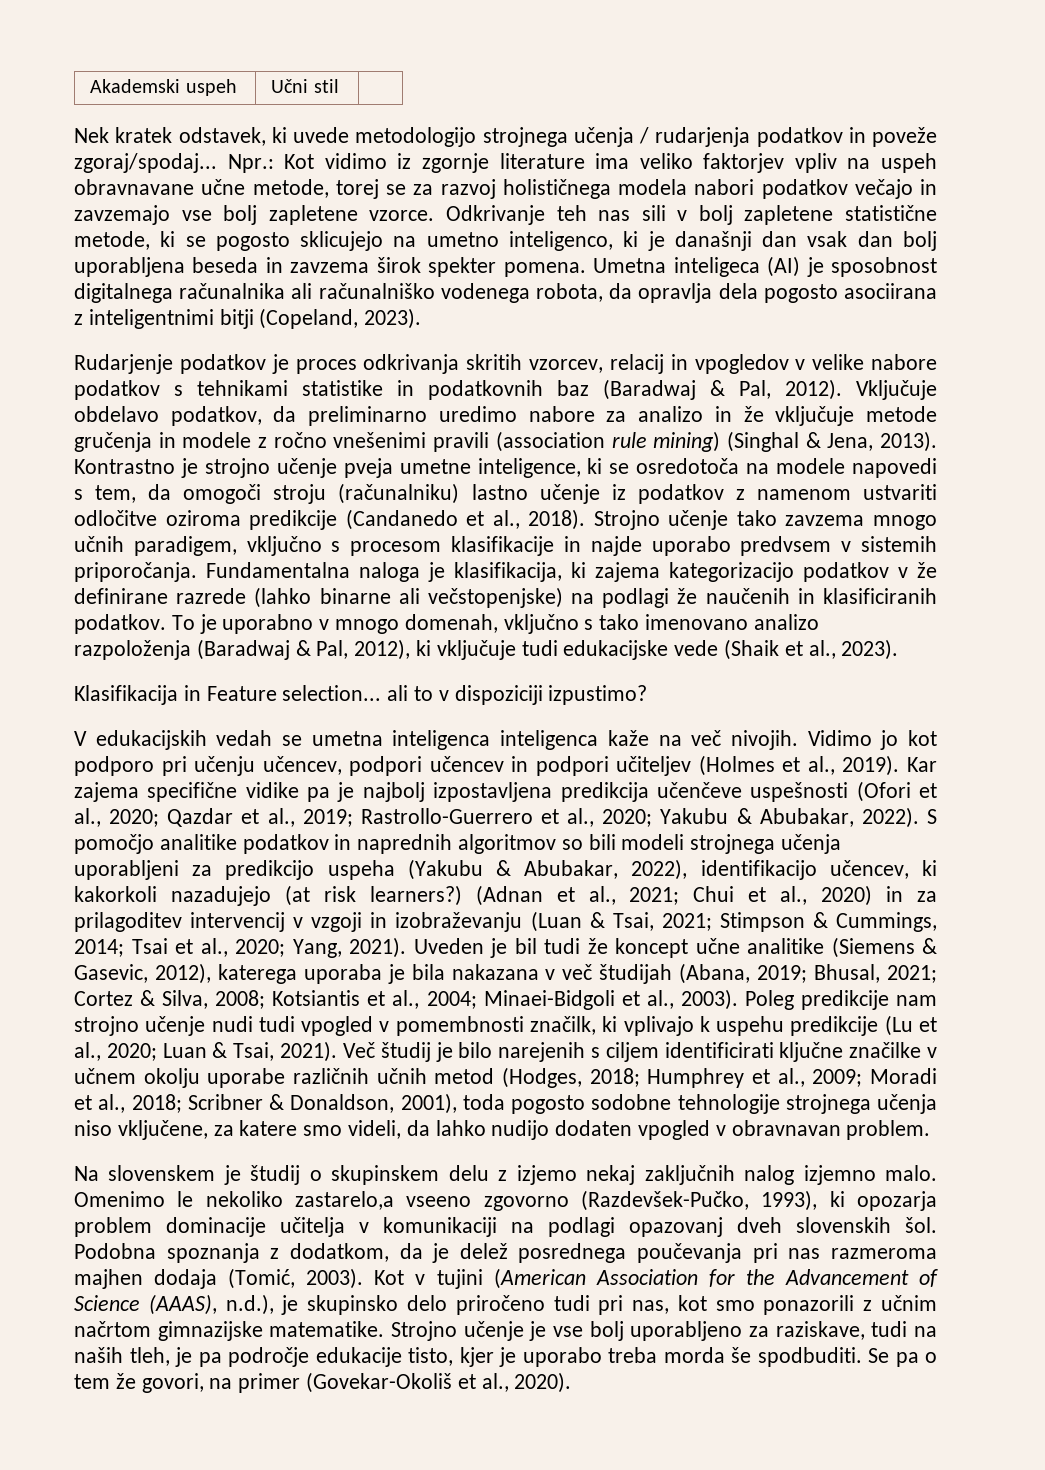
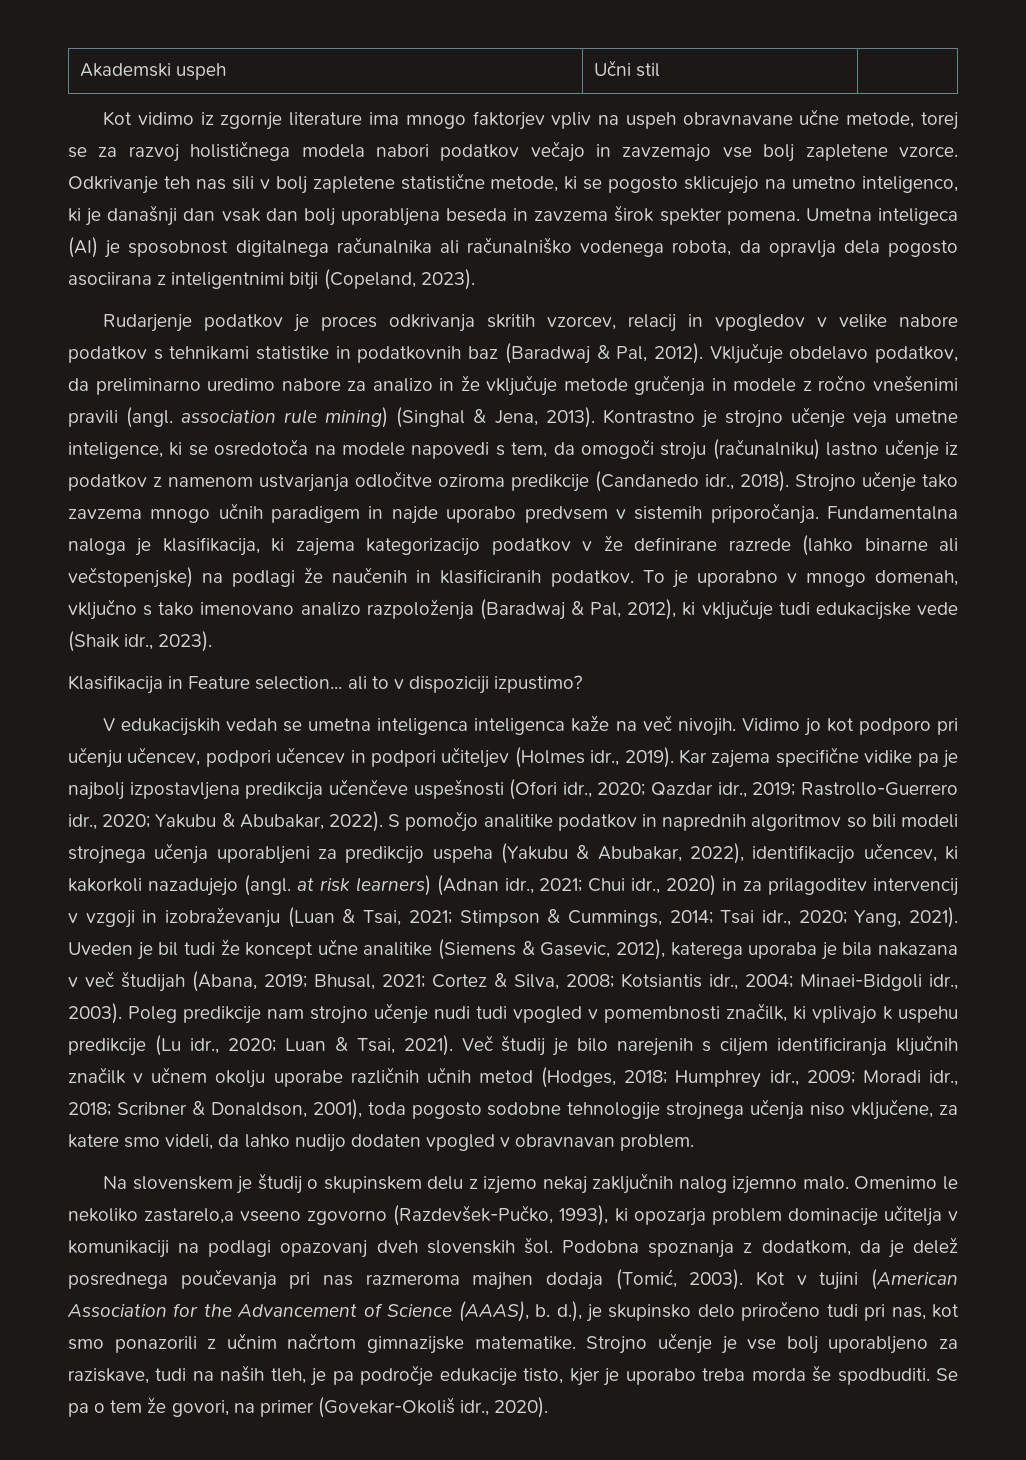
- Nek kratek odstavek, ki uvede metodologijo strojnega učenja / rudarjenja podatkov in poveže zgoraj/spodaj... Npr.: Kot vidimo iz zgornje literature ima veliko faktorjev vpliv na uspeh obravnavane učne metode, torej se za razvoj holističnega modela nabori podatkov večajo in zavzemajo vse bolj zapletene vzorce.
+ Kot vidimo iz zgornje literature ima mnogo faktorjev vpliv na uspeh obravnavane učne metode, torej se za razvoj holističnega modela nabori podatkov večajo in zavzemajo vse bolj zapletene vzorce.
- Vključuje obdelavo podatkov, da preliminarno uredimo nabore za analizo in že vključuje metode gručenja in modele z ročno vnešenimi pravili (association rule mining) (Singhal & Jena, 2013).
+ Vključuje obdelavo podatkov, da preliminarno uredimo nabore za analizo in že vključuje metode gručenja in modele z ročno vnešenimi pravili (angl. association rule mining) (Singhal & Jena, 2013).
- Kontrastno je strojno učenje pveja umetne inteligence, ki se osredotoča na modele napovedi s tem, da omogoči stroju (računalniku) lastno učenje iz podatkov z namenom ustvariti odločitve oziroma predikcije (Candanedo et al., 2018).
+ Kontrastno je strojno učenje veja umetne inteligence, ki se osredotoča na modele napovedi s tem, da omogoči stroju (računalniku) lastno učenje iz podatkov z namenom ustvarjanja odločitve oziroma predikcije (Candanedo idr., 2018).
- Strojno učenje tako zavzema mnogo učnih paradigem, vključno s procesom klasifikacije in najde uporabo predvsem v sistemih priporočanja.
+ Strojno učenje tako zavzema mnogo učnih paradigem in najde uporabo predvsem v sistemih priporočanja.
- To je uporabno v mnogo domenah, vključno s tako imenovano analizo razpoloženja (Baradwaj & Pal, 2012), ki vključuje tudi edukacijske vede (Shaik et al., 2023).
+ To je uporabno v mnogo domenah, vključno s tako imenovano analizo razpoloženja (Baradwaj & Pal, 2012), ki vključuje tudi edukacijske vede (Shaik idr., 2023).
- Vidimo jo kot podporo pri učenju učencev, podpori učencev in podpori učiteljev (Holmes et al., 2019).
+ Vidimo jo kot podporo pri učenju učencev, podpori učencev in podpori učiteljev (Holmes idr., 2019).
- Kar zajema specifične vidike pa je najbolj izpostavljena predikcija učenčeve uspešnosti (Ofori et al., 2020; Qazdar et al., 2019; Rastrollo-Guerrero et al., 2020; Yakubu & Abubakar, 2022).
+ Kar zajema specifične vidike pa je najbolj izpostavljena predikcija učenčeve uspešnosti (Ofori idr., 2020; Qazdar idr., 2019; Rastrollo-Guerrero idr., 2020; Yakubu & Abubakar, 2022).
- S pomočjo analitike podatkov in naprednih algoritmov so bili modeli strojnega učenja uporabljeni za predikcijo uspeha (Yakubu & Abubakar, 2022), identifikacijo učencev, ki kakorkoli nazadujejo (at risk learners?) (Adnan et al., 2021; Chui et al., 2020) in za prilagoditev intervencij v vzgoji in izobraževanju (Luan & Tsai, 2021; Stimpson & Cummings, 2014; Tsai et al., 2020; Yang, 2021).
+ S pomočjo analitike podatkov in naprednih algoritmov so bili modeli strojnega učenja uporabljeni za predikcijo uspeha (Yakubu & Abubakar, 2022), identifikacijo učencev, ki kakorkoli nazadujejo (angl. at risk learners) (Adnan idr., 2021; Chui idr., 2020) in za prilagoditev intervencij v vzgoji in izobraževanju (Luan & Tsai, 2021; Stimpson & Cummings, 2014; Tsai idr., 2020; Yang, 2021).
- Uveden je bil tudi že koncept učne analitike (Siemens & Gasevic, 2012), katerega uporaba je bila nakazana v več študijah (Abana, 2019; Bhusal, 2021; Cortez & Silva, 2008; Kotsiantis et al., 2004; Minaei-Bidgoli et al., 2003).
+ Uveden je bil tudi že koncept učne analitike (Siemens & Gasevic, 2012), katerega uporaba je bila nakazana v več študijah (Abana, 2019; Bhusal, 2021; Cortez & Silva, 2008; Kotsiantis idr., 2004; Minaei-Bidgoli idr., 2003).
- Poleg predikcije nam strojno učenje nudi tudi vpogled v pomembnosti značilk, ki vplivajo k uspehu predikcije (Lu et al., 2020; Luan & Tsai, 2021).
+ Poleg predikcije nam strojno učenje nudi tudi vpogled v pomembnosti značilk, ki vplivajo k uspehu predikcije (Lu idr., 2020; Luan & Tsai, 2021).
- Več študij je bilo narejenih s ciljem identificirati ključne značilke v učnem okolju uporabe različnih učnih metod (Hodges, 2018; Humphrey et al., 2009; Moradi et al., 2018; Scribner & Donaldson, 2001), toda pogosto sodobne tehnologije strojnega učenja niso vključene, za katere smo videli, da lahko nudijo dodaten vpogled v obravnavan problem.
+ Več študij je bilo narejenih s ciljem identificiranja ključnih značilk v učnem okolju uporabe različnih učnih metod (Hodges, 2018; Humphrey idr., 2009; Moradi idr., 2018; Scribner & Donaldson, 2001), toda pogosto sodobne tehnologije strojnega učenja niso vključene, za katere smo videli, da lahko nudijo dodaten vpogled v obravnavan problem.
- Kot v tujini (American Association for the Advancement of Science (AAAS), n.d.), je skupinsko delo priročeno tudi pri nas, kot smo ponazorili z učnim načrtom gimnazijske matematike.
+ Kot v tujini (American Association for the Advancement of Science (AAAS), b. d.), je skupinsko delo priročeno tudi pri nas, kot smo ponazorili z učnim načrtom gimnazijske matematike.
- Se pa o tem že govori, na primer (Govekar-Okoliš et al., 2020).
+ Se pa o tem že govori, na primer (Govekar-Okoliš idr., 2020).

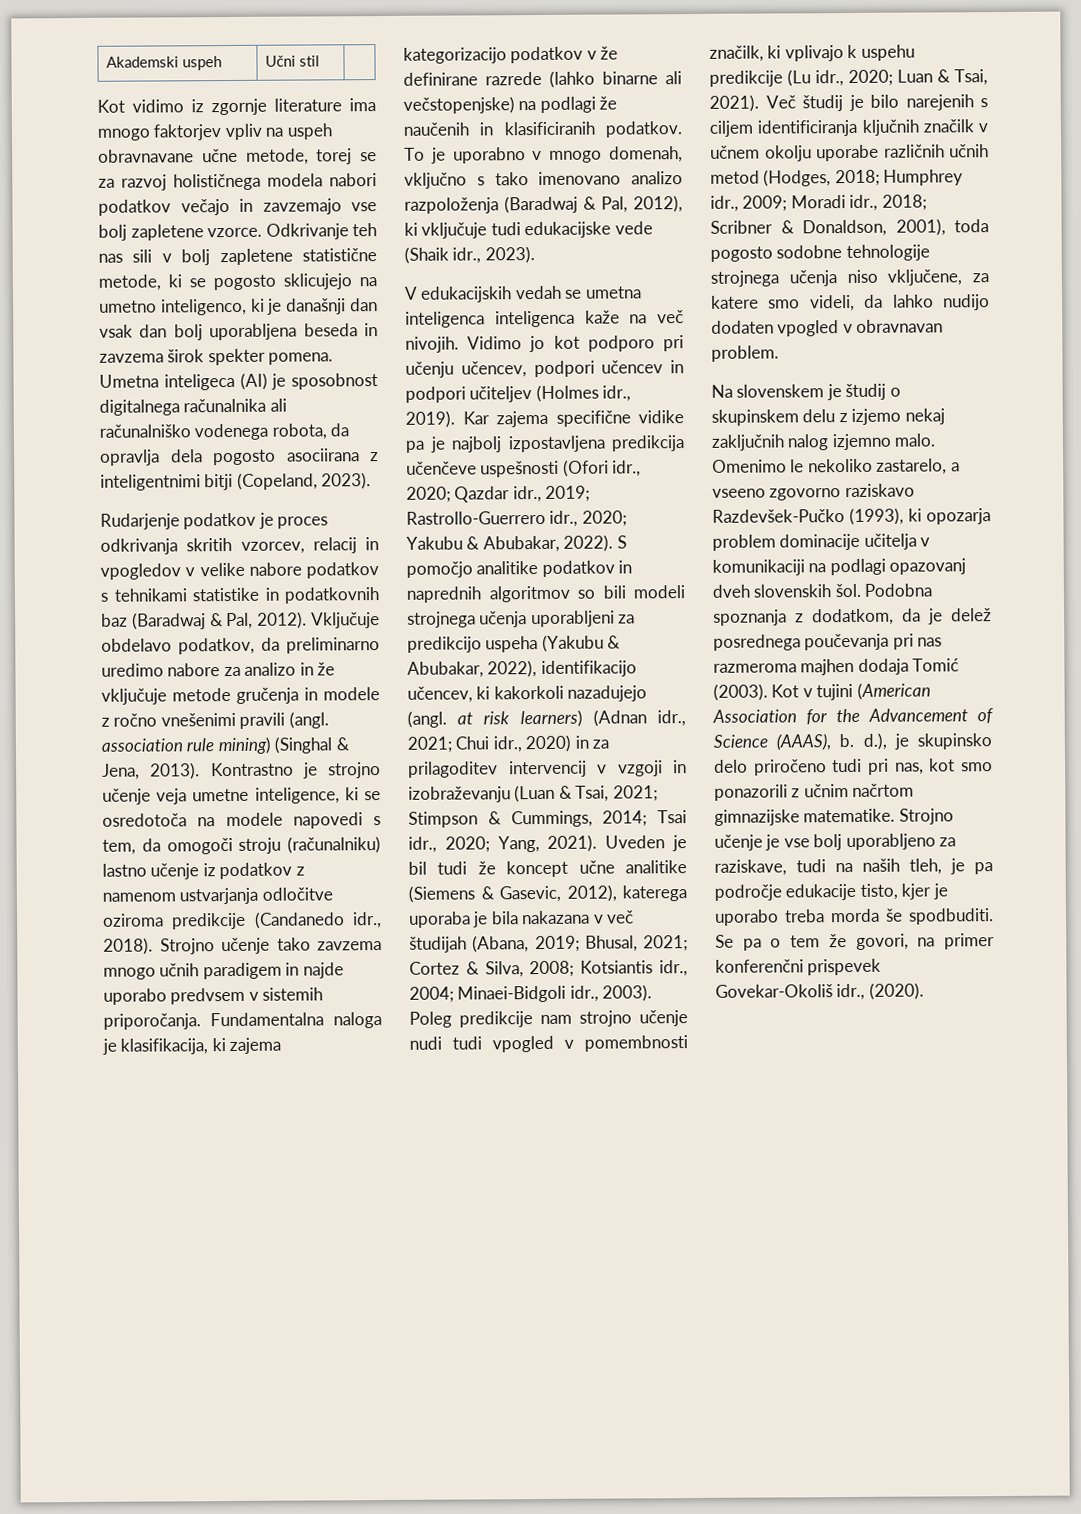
- Klasifikacija in Feature selection... ali to v dispoziciji izpustimo?
- Omenimo le nekoliko zastarelo,a vseeno zgovorno (Razdevšek-Pučko, 1993), ki opozarja problem dominacije učitelja v komunikaciji na podlagi opazovanj dveh slovenskih šol.
+ Omenimo le nekoliko zastarelo, a vseeno zgovorno raziskavo Razdevšek-Pučko (1993), ki opozarja problem dominacije učitelja v komunikaciji na podlagi opazovanj dveh slovenskih šol.
- Podobna spoznanja z dodatkom, da je delež posrednega poučevanja pri nas razmeroma majhen dodaja (Tomić, 2003).
+ Podobna spoznanja z dodatkom, da je delež posrednega poučevanja pri nas razmeroma majhen dodaja Tomić (2003).
- Se pa o tem že govori, na primer (Govekar-Okoliš idr., 2020).
+ Se pa o tem že govori, na primer konferenčni prispevek Govekar-Okoliš idr., (2020).

